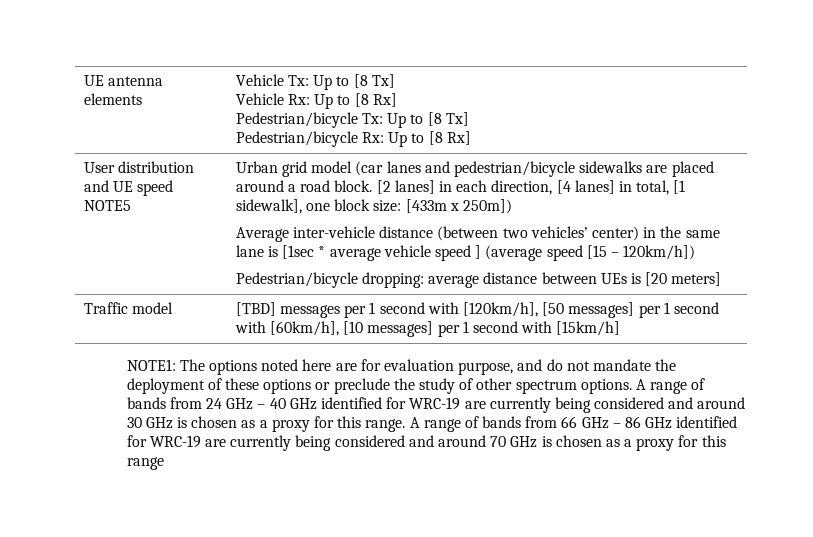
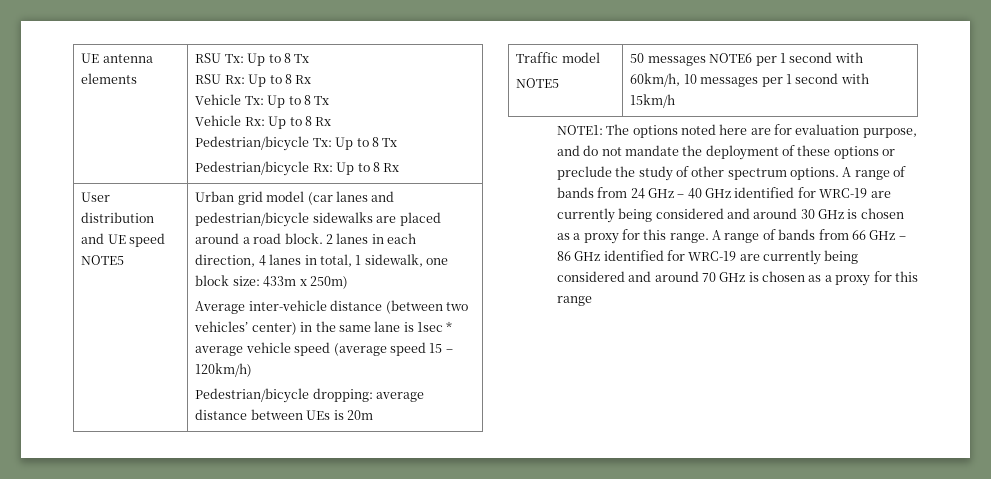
- UE antenna elements | Vehicle Tx: Up to [8 Tx]
- Vehicle Rx: Up to [8 Rx]
- Pedestrian/bicycle Tx: Up to [8 Tx]
- Pedestrian/bicycle Rx: Up to [8 Rx]
+ UE antenna elements | RSU Tx: Up to 8 Tx
+ RSU Rx: Up to 8 Rx
+ Vehicle Tx: Up to 8 Tx
+ Vehicle Rx: Up to 8 Rx
+ Pedestrian/bicycle Tx: Up to 8 Tx
+ Pedestrian/bicycle Rx: Up to 8 Rx
- [2 lanes] in each direction, [4 lanes] in total, [1 sidewalk], one block size: [433m x 250m])
+ 2 lanes in each direction, 4 lanes in total, 1 sidewalk, one block size: 433m x 250m)
- Average inter-vehicle distance (between two vehicles’ center) in the same lane is [1sec * average vehicle speed ] (average speed [15 – 120km/h])
+ Average inter-vehicle distance (between two vehicles’ center) in the same lane is 1sec * average vehicle speed (average speed 15 – 120km/h)
- Pedestrian/bicycle dropping: average distance between UEs is [20 meters]
+ Pedestrian/bicycle dropping: average distance between UEs is 20m
- Traffic model | [TBD] messages per 1 second with [120km/h], [50 messages] per 1 second with [60km/h], [10 messages] per 1 second with [15km/h]
+ Traffic model
+ NOTE5 | 50 messages NOTE6 per 1 second with 60km/h, 10 messages per 1 second with 15km/h

